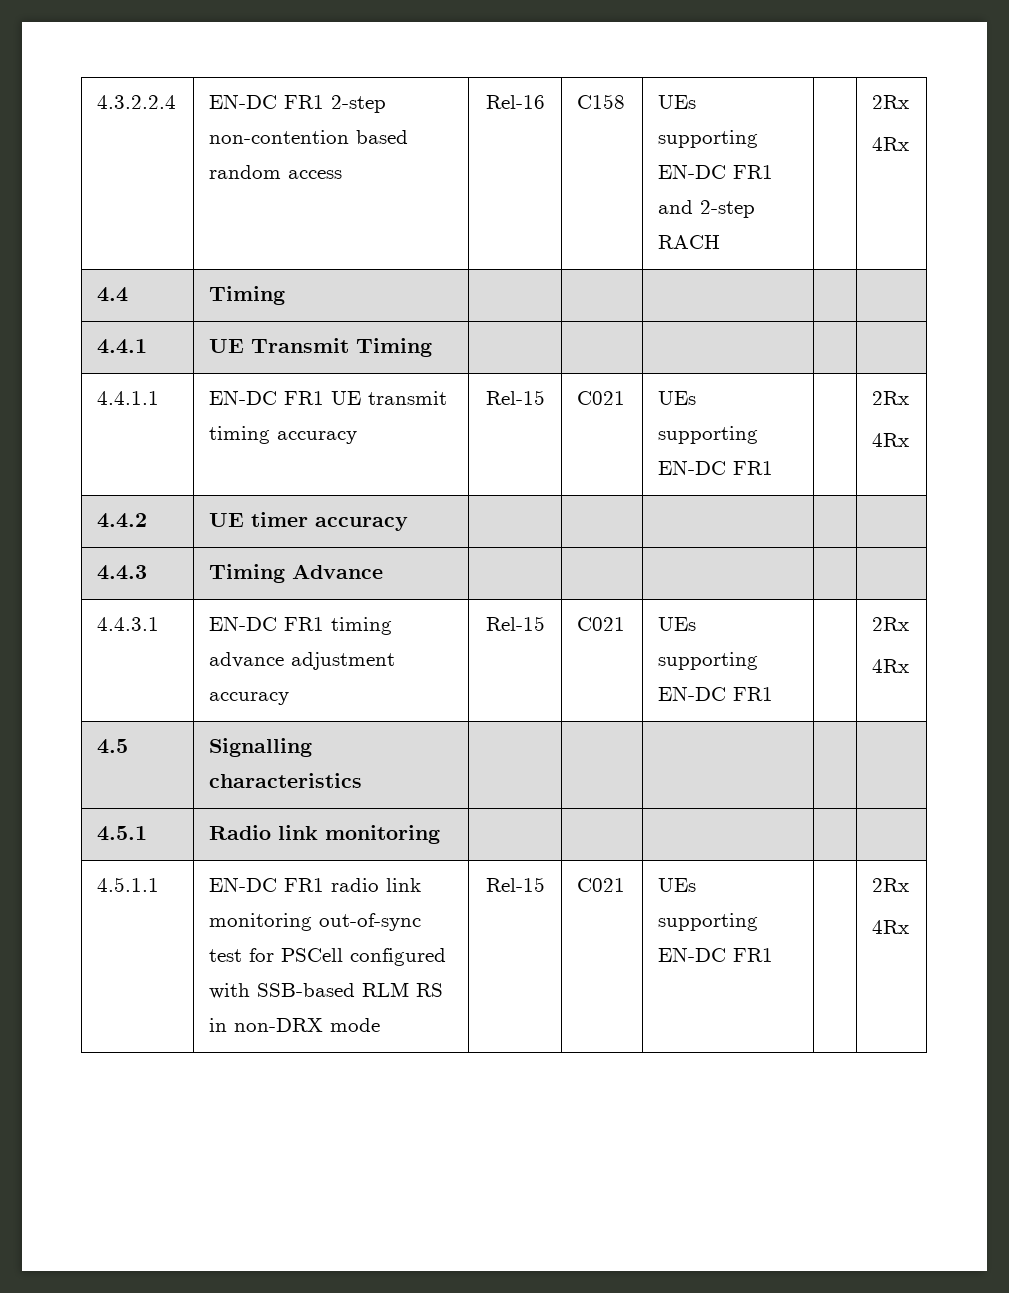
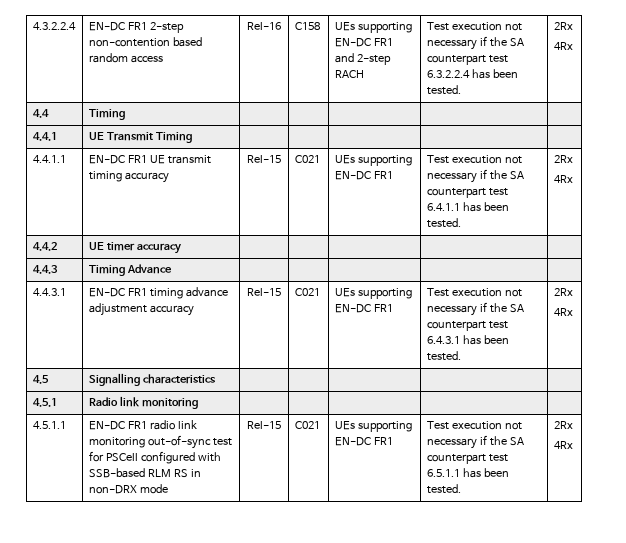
- 4.3.2.2.4 | EN-DC FR1 2-step non-contention based random access | Rel-16 | C158 | UEs supporting EN-DC FR1 and 2-step RACH | | 2Rx
+ 4.3.2.2.4 | EN-DC FR1 2-step non-contention based random access | Rel-16 | C158 | UEs supporting EN-DC FR1 and 2-step RACH | Test execution not necessary if the SA counterpart test 6.3.2.2.4 has been tested. | 2Rx
- 4.4.1.1 | EN-DC FR1 UE transmit timing accuracy | Rel-15 | C021 | UEs supporting EN-DC FR1 | | 2Rx
+ 4.4.1.1 | EN-DC FR1 UE transmit timing accuracy | Rel-15 | C021 | UEs supporting EN-DC FR1 | Test execution not necessary if the SA counterpart test 6.4.1.1 has been tested. | 2Rx
- 4.4.3.1 | EN-DC FR1 timing advance adjustment accuracy | Rel-15 | C021 | UEs supporting EN-DC FR1 | | 2Rx
+ 4.4.3.1 | EN-DC FR1 timing advance adjustment accuracy | Rel-15 | C021 | UEs supporting EN-DC FR1 | Test execution not necessary if the SA counterpart test 6.4.3.1 has been tested. | 2Rx
- 4.5.1.1 | EN-DC FR1 radio link monitoring out-of-sync test for PSCell configured with SSB-based RLM RS in non-DRX mode | Rel-15 | C021 | UEs supporting EN-DC FR1 | | 2Rx
+ 4.5.1.1 | EN-DC FR1 radio link monitoring out-of-sync test for PSCell configured with SSB-based RLM RS in non-DRX mode | Rel-15 | C021 | UEs supporting EN-DC FR1 | Test execution not necessary if the SA counterpart test 6.5.1.1 has been tested. | 2Rx

